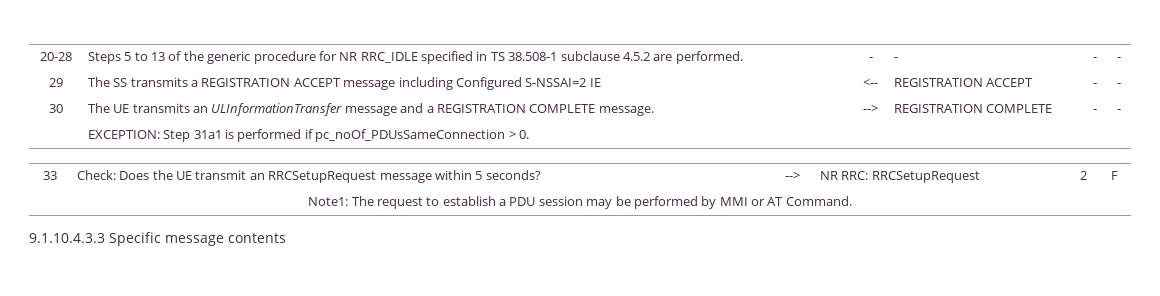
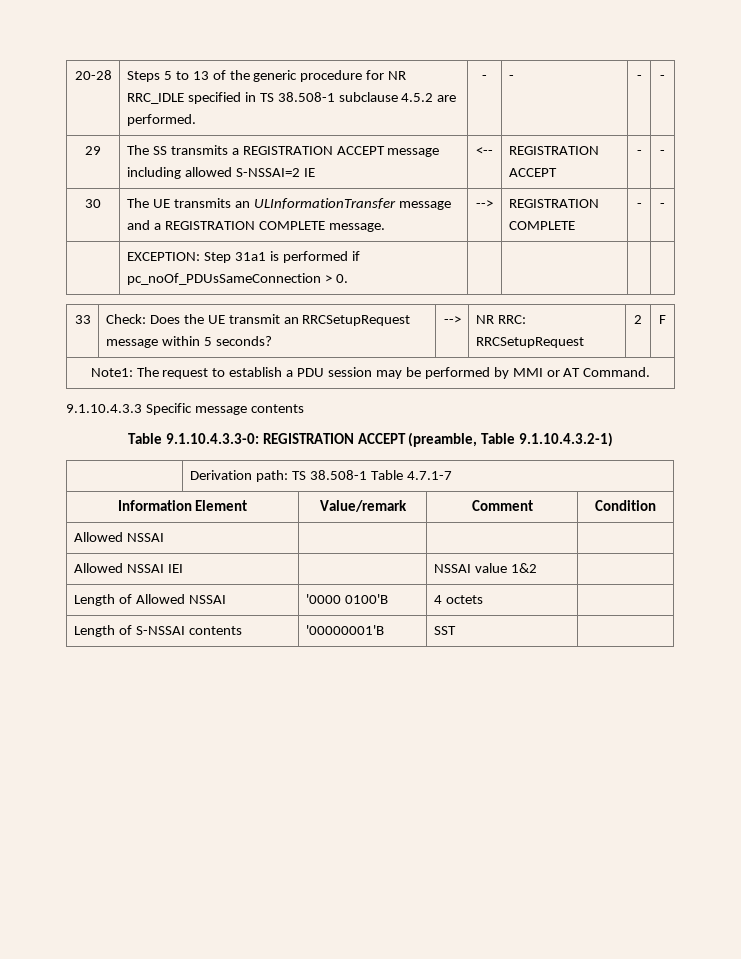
- 29 | The SS transmits a REGISTRATION ACCEPT message including Configured S-NSSAI=2 IE | <-- | REGISTRATION ACCEPT | - | -
+ 29 | The SS transmits a REGISTRATION ACCEPT message including allowed S-NSSAI=2 IE | <-- | REGISTRATION ACCEPT | - | -
+ Table 9.1.10.4.3.3-0: REGISTRATION ACCEPT (preamble, Table 9.1.10.4.3.2-1)
+ | Derivation path: TS 38.508-1 Table 4.7.1-7
+ Information Element | Value/remark | Comment | Condition
+ Allowed NSSAI | | |
+ Allowed NSSAI IEI | | NSSAI value 1&2 |
+ Length of Allowed NSSAI | '0000 0100'B | 4 octets |
+ Length of S-NSSAI contents | '00000001'B | SST |

